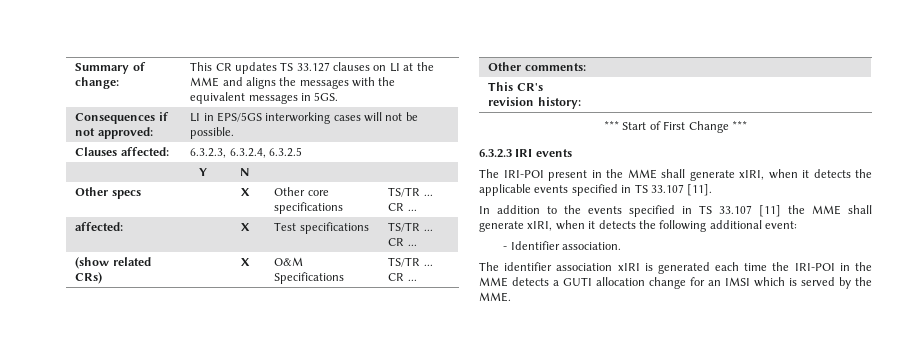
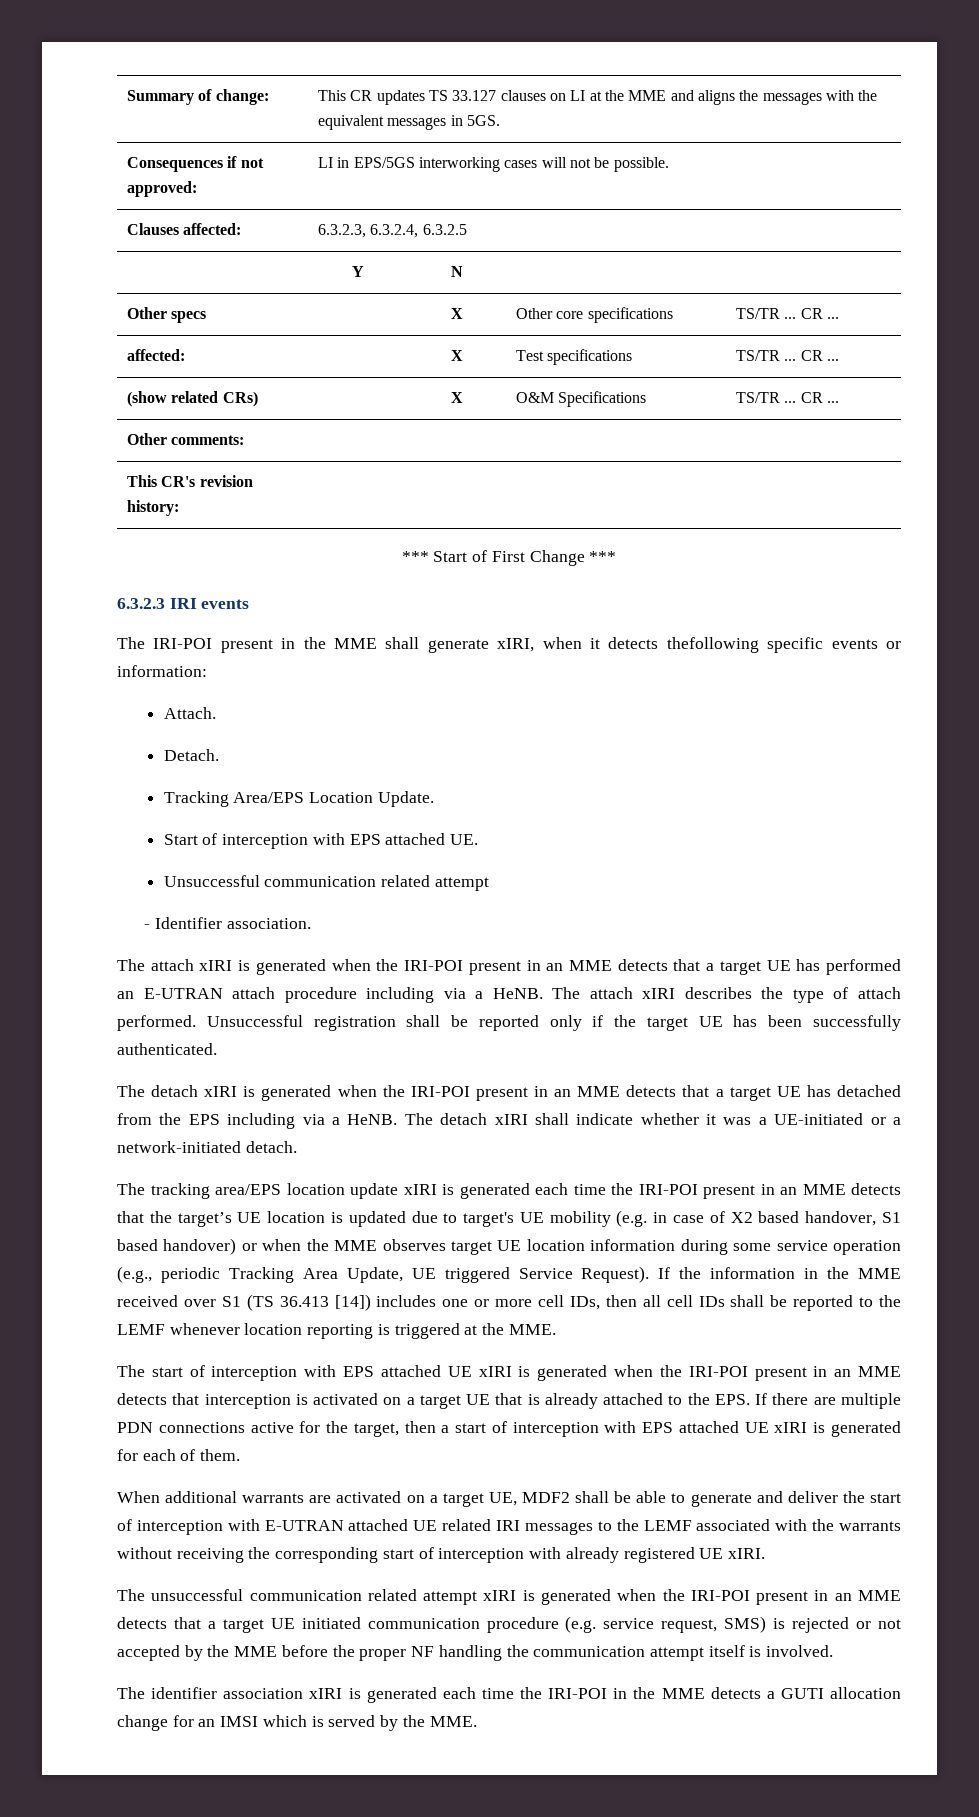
- The IRI-POI present in the MME shall generate xIRI, when it detects the applicable events specified in TS 33.107 [11].
- In addition to the events specified in TS 33.107 [11] the MME shall generate xIRI, when it detects the following additional event:
+ The IRI-POI present in the MME shall generate xIRI, when it detects thefollowing specific events or information:
+ Attach.
+ Detach.
+ Tracking Area/EPS Location Update.
+ Start of interception with EPS attached UE.
+ Unsuccessful communication related attempt
  - Identifier association.
+ The attach xIRI is generated when the IRI-POI present in an MME detects that a target UE has performed an E-UTRAN attach procedure including via a HeNB. The attach xIRI describes the type of attach performed. Unsuccessful registration shall be reported only if the target UE has been successfully authenticated.
+ The detach xIRI is generated when the IRI-POI present in an MME detects that a target UE has detached from the EPS including via a HeNB. The detach xIRI shall indicate whether it was a UE-initiated or a network-initiated detach.
+ The tracking area/EPS location update xIRI is generated each time the IRI-POI present in an MME detects that the target’s UE location is updated due to target's UE mobility (e.g. in case of X2 based handover, S1 based handover) or when the MME observes target UE location information during some service operation (e.g., periodic Tracking Area Update, UE triggered Service Request). If the information in the MME received over S1 (TS 36.413 [14]) includes one or more cell IDs, then all cell IDs shall be reported to the LEMF whenever location reporting is triggered at the MME.
+ The start of interception with EPS attached UE xIRI is generated when the IRI-POI present in an MME detects that interception is activated on a target UE that is already attached to the EPS. If there are multiple PDN connections active for the target, then a start of interception with EPS attached UE xIRI is generated for each of them.
+ When additional warrants are activated on a target UE, MDF2 shall be able to generate and deliver the start of interception with E-UTRAN attached UE related IRI messages to the LEMF associated with the warrants without receiving the corresponding start of interception with already registered UE xIRI.
+ The unsuccessful communication related attempt xIRI is generated when the IRI-POI present in an MME detects that a target UE initiated communication procedure (e.g. service request, SMS) is rejected or not accepted by the MME before the proper NF handling the communication attempt itself is involved.

